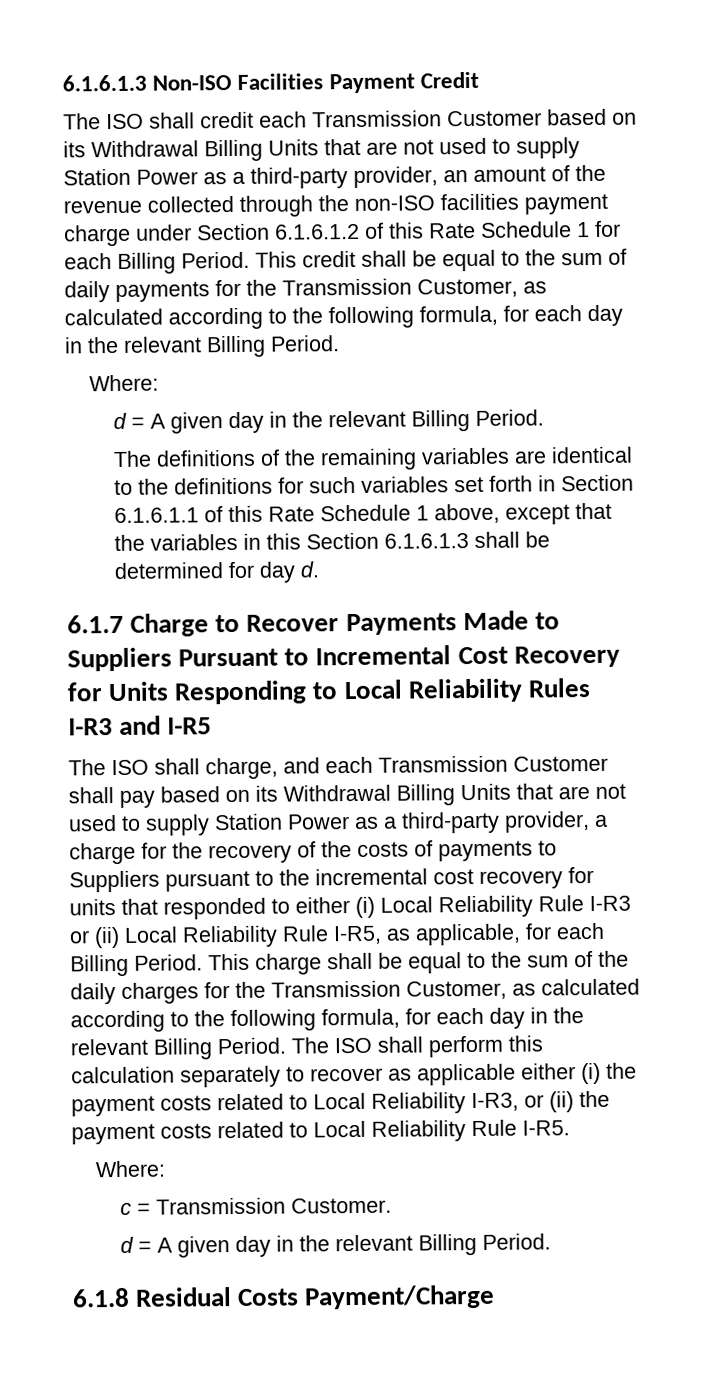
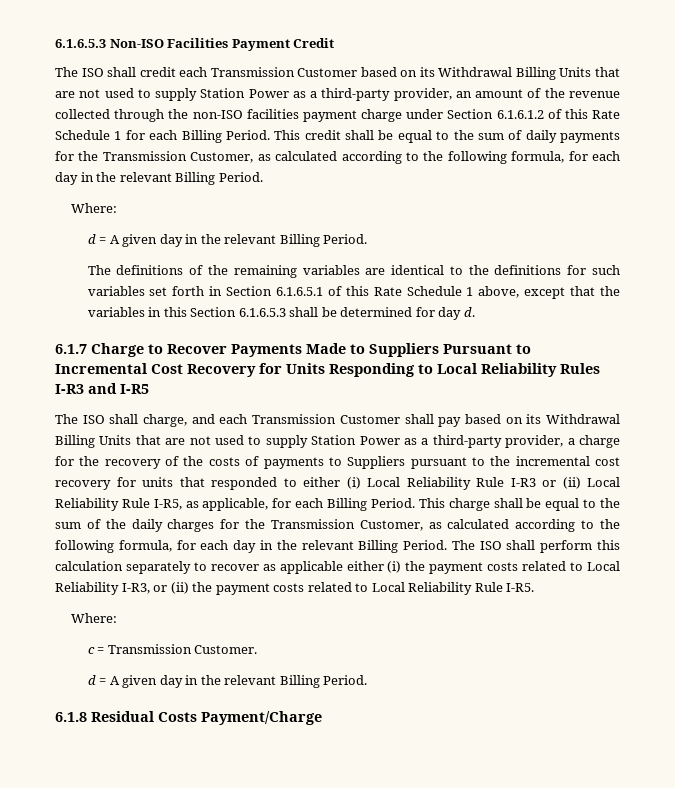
- 6.1.6.1.3 Non-ISO Facilities Payment Credit
+ 6.1.6.5.3 Non-ISO Facilities Payment Credit
- The definitions of the remaining variables are identical to the definitions for such variables set forth in Section 6.1.6.1.1 of this Rate Schedule 1 above, except that the variables in this Section 6.1.6.1.3 shall be determined for day d.
+ The definitions of the remaining variables are identical to the definitions for such variables set forth in Section 6.1.6.5.1 of this Rate Schedule 1 above, except that the variables in this Section 6.1.6.5.3 shall be determined for day d.

